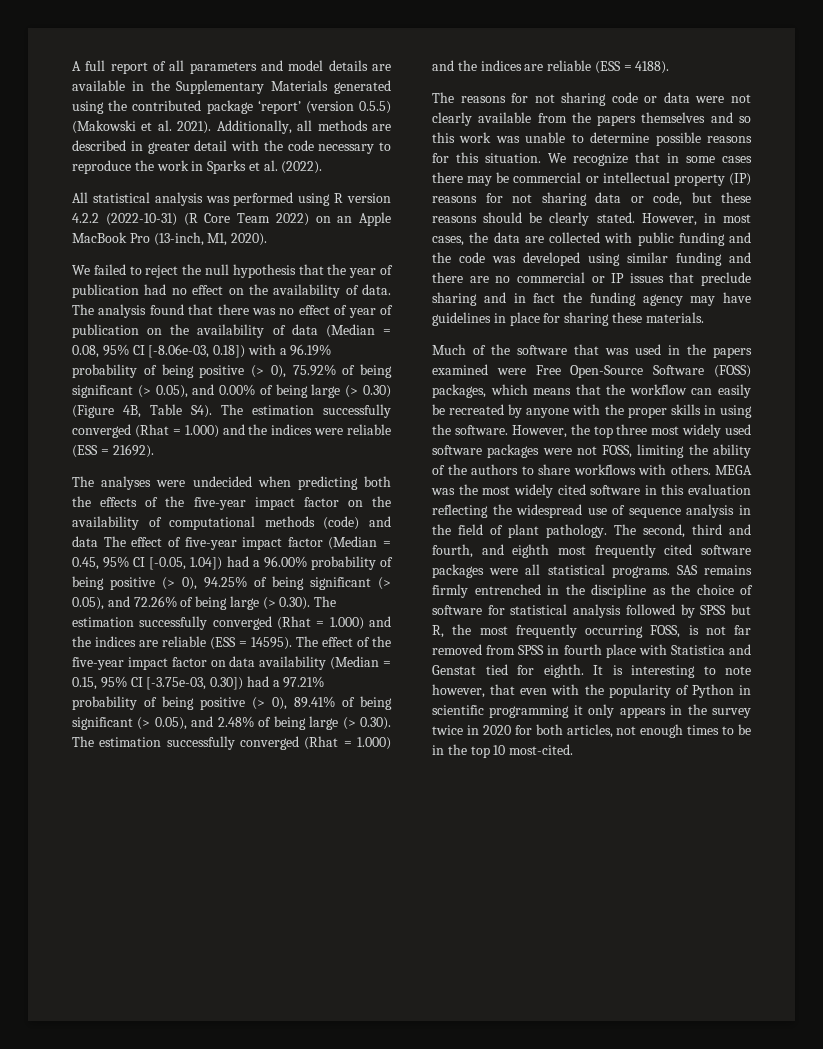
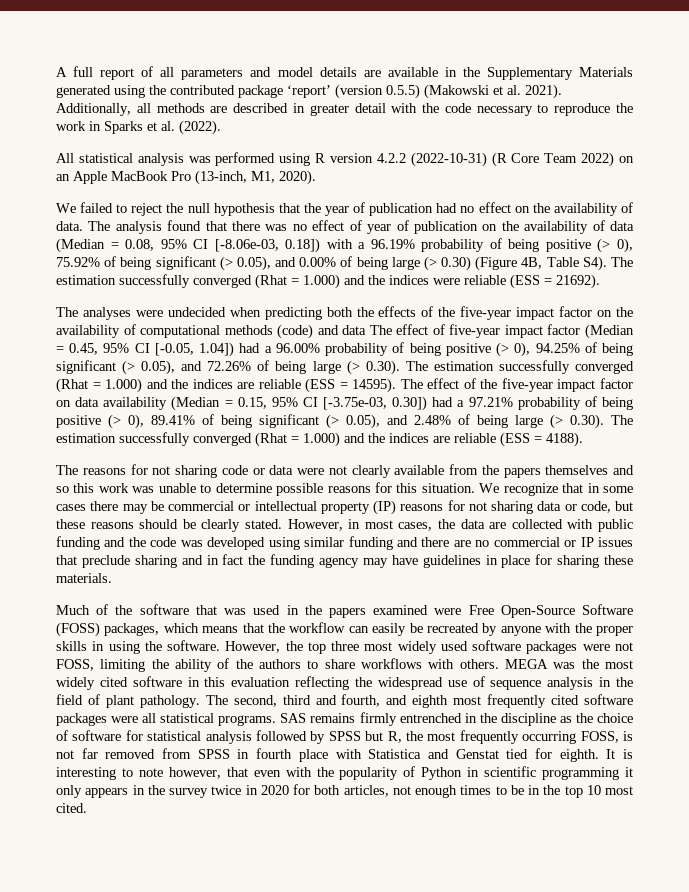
- It is interesting to note however, that even with the popularity of Python in scientific programming it only appears in the survey twice in 2020 for both articles, not enough times to be in the top 10 most-cited.
+ It is interesting to note however, that even with the popularity of Python in scientific programming it only appears in the survey twice in 2020 for both articles, not enough times to be in the top 10 most cited.

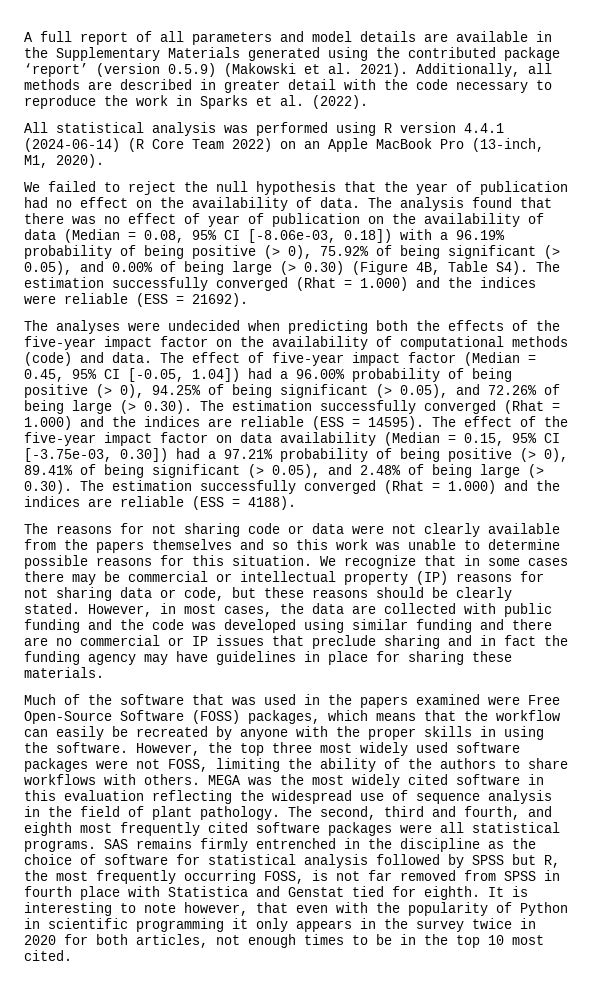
- A full report of all parameters and model details are available in the Supplementary Materials generated using the contributed package ‘report’ (version 0.5.5) (Makowski et al. 2021).
+ A full report of all parameters and model details are available in the Supplementary Materials generated using the contributed package ‘report’ (version 0.5.9) (Makowski et al. 2021).
- All statistical analysis was performed using R version 4.2.2 (2022-10-31) (R Core Team 2022) on an Apple MacBook Pro (13-inch, M1, 2020).
+ All statistical analysis was performed using R version 4.4.1 (2024-06-14) (R Core Team 2022) on an Apple MacBook Pro (13-inch, M1, 2020).
- The analyses were undecided when predicting both the effects of the five-year impact factor on the availability of computational methods (code) and data The effect of five-year impact factor (Median = 0.45, 95% CI [-0.05, 1.04]) had a 96.00% probability of being positive (> 0), 94.25% of being significant (> 0.05), and 72.26% of being large (> 0.30). The estimation successfully converged (Rhat = 1.000) and the indices are reliable (ESS = 14595).
+ The analyses were undecided when predicting both the effects of the five-year impact factor on the availability of computational methods (code) and data. The effect of five-year impact factor (Median = 0.45, 95% CI [-0.05, 1.04]) had a 96.00% probability of being positive (> 0), 94.25% of being significant (> 0.05), and 72.26% of being large (> 0.30). The estimation successfully converged (Rhat = 1.000) and the indices are reliable (ESS = 14595).

